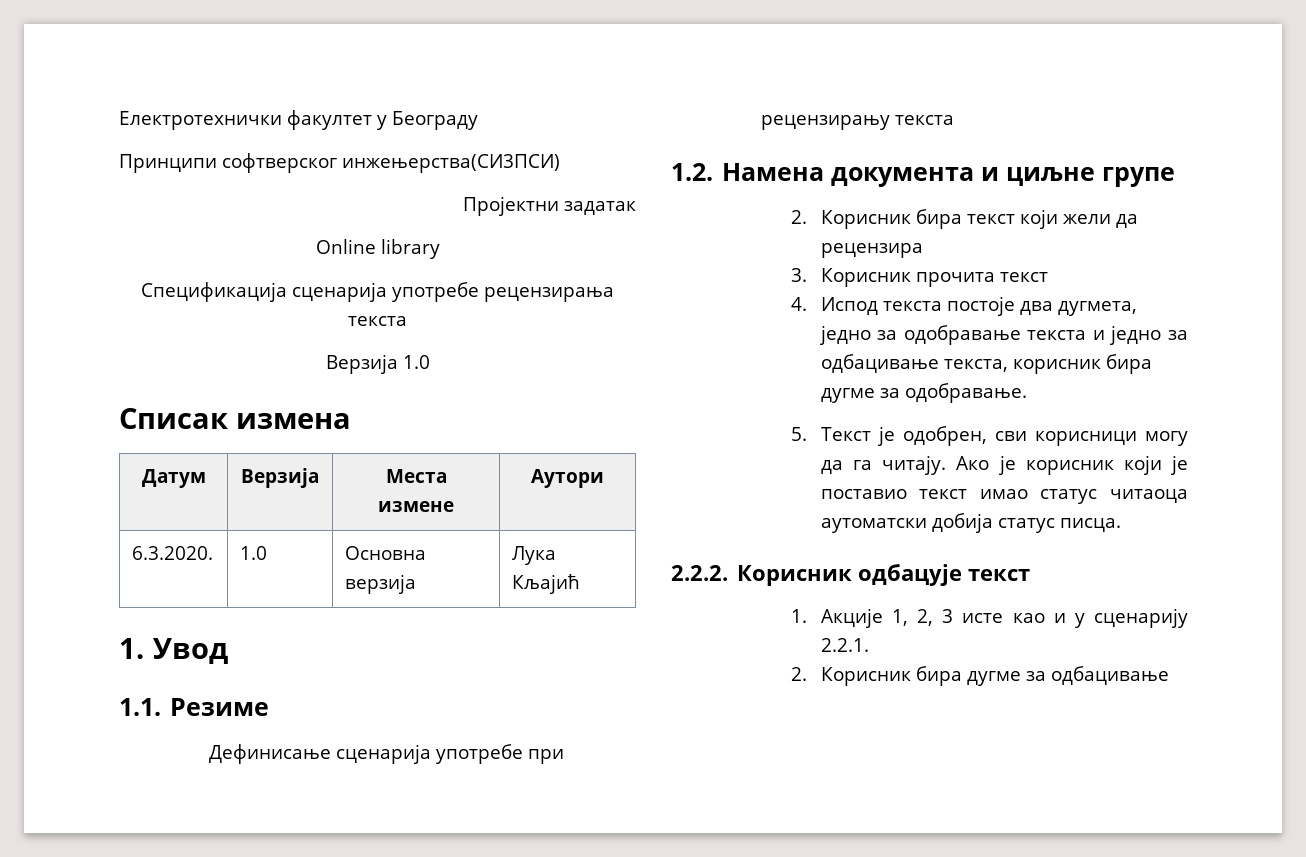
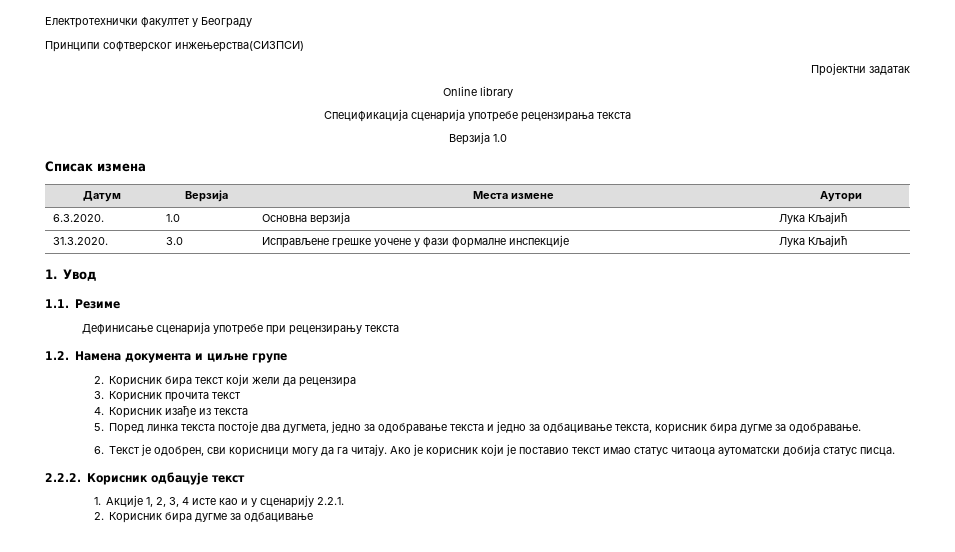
+ 31.3.2020. | 3.0 | Исправљене грешке уочене у фази формалне инспекције | Лука Кљајић
- 4. Испод текста постоје два дугмета, једно за одобравање текста и једно за одбацивање текста, корисник бира дугме за одобравање.
+ 4. Корисник изађе из текста
+ 5. Поред линка текста постоје два дугмета, једно за одобравање текста и једно за одбацивање текста, корисник бира дугме за одобравање.
- 5. Текст је одобрен, сви корисници могу да га читају.
+ 6. Текст је одобрен, сви корисници могу да га читају.
- 1. Акције 1, 2, 3 исте као и у сценарију 2.2.1.
+ 1. Акције 1, 2, 3, 4 исте као и у сценарију 2.2.1.

